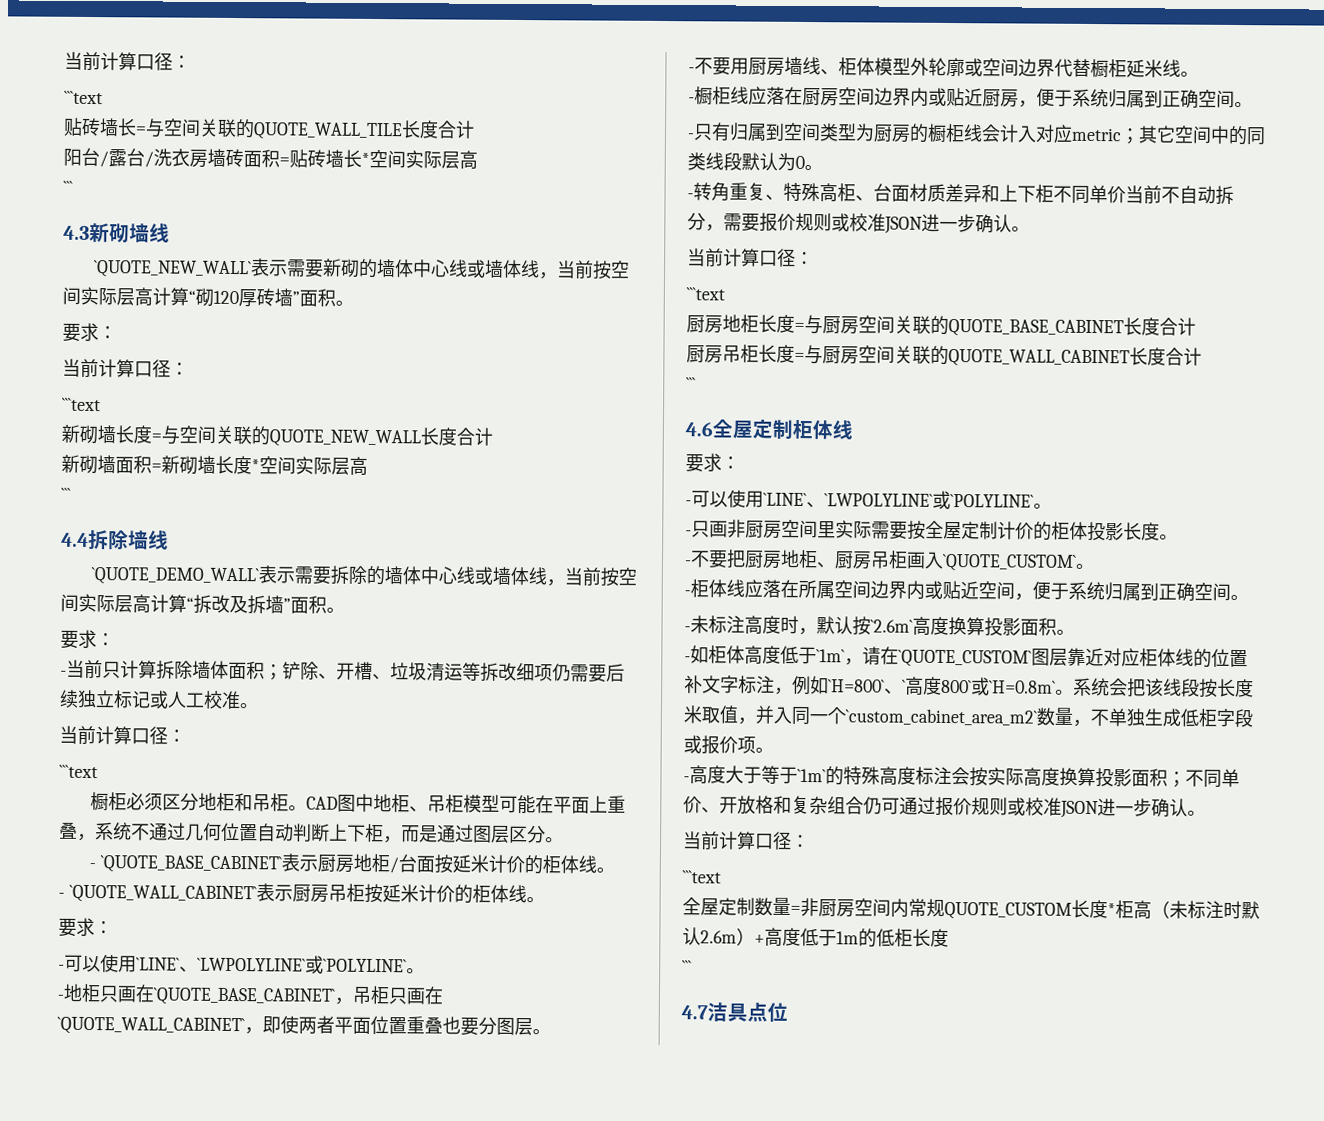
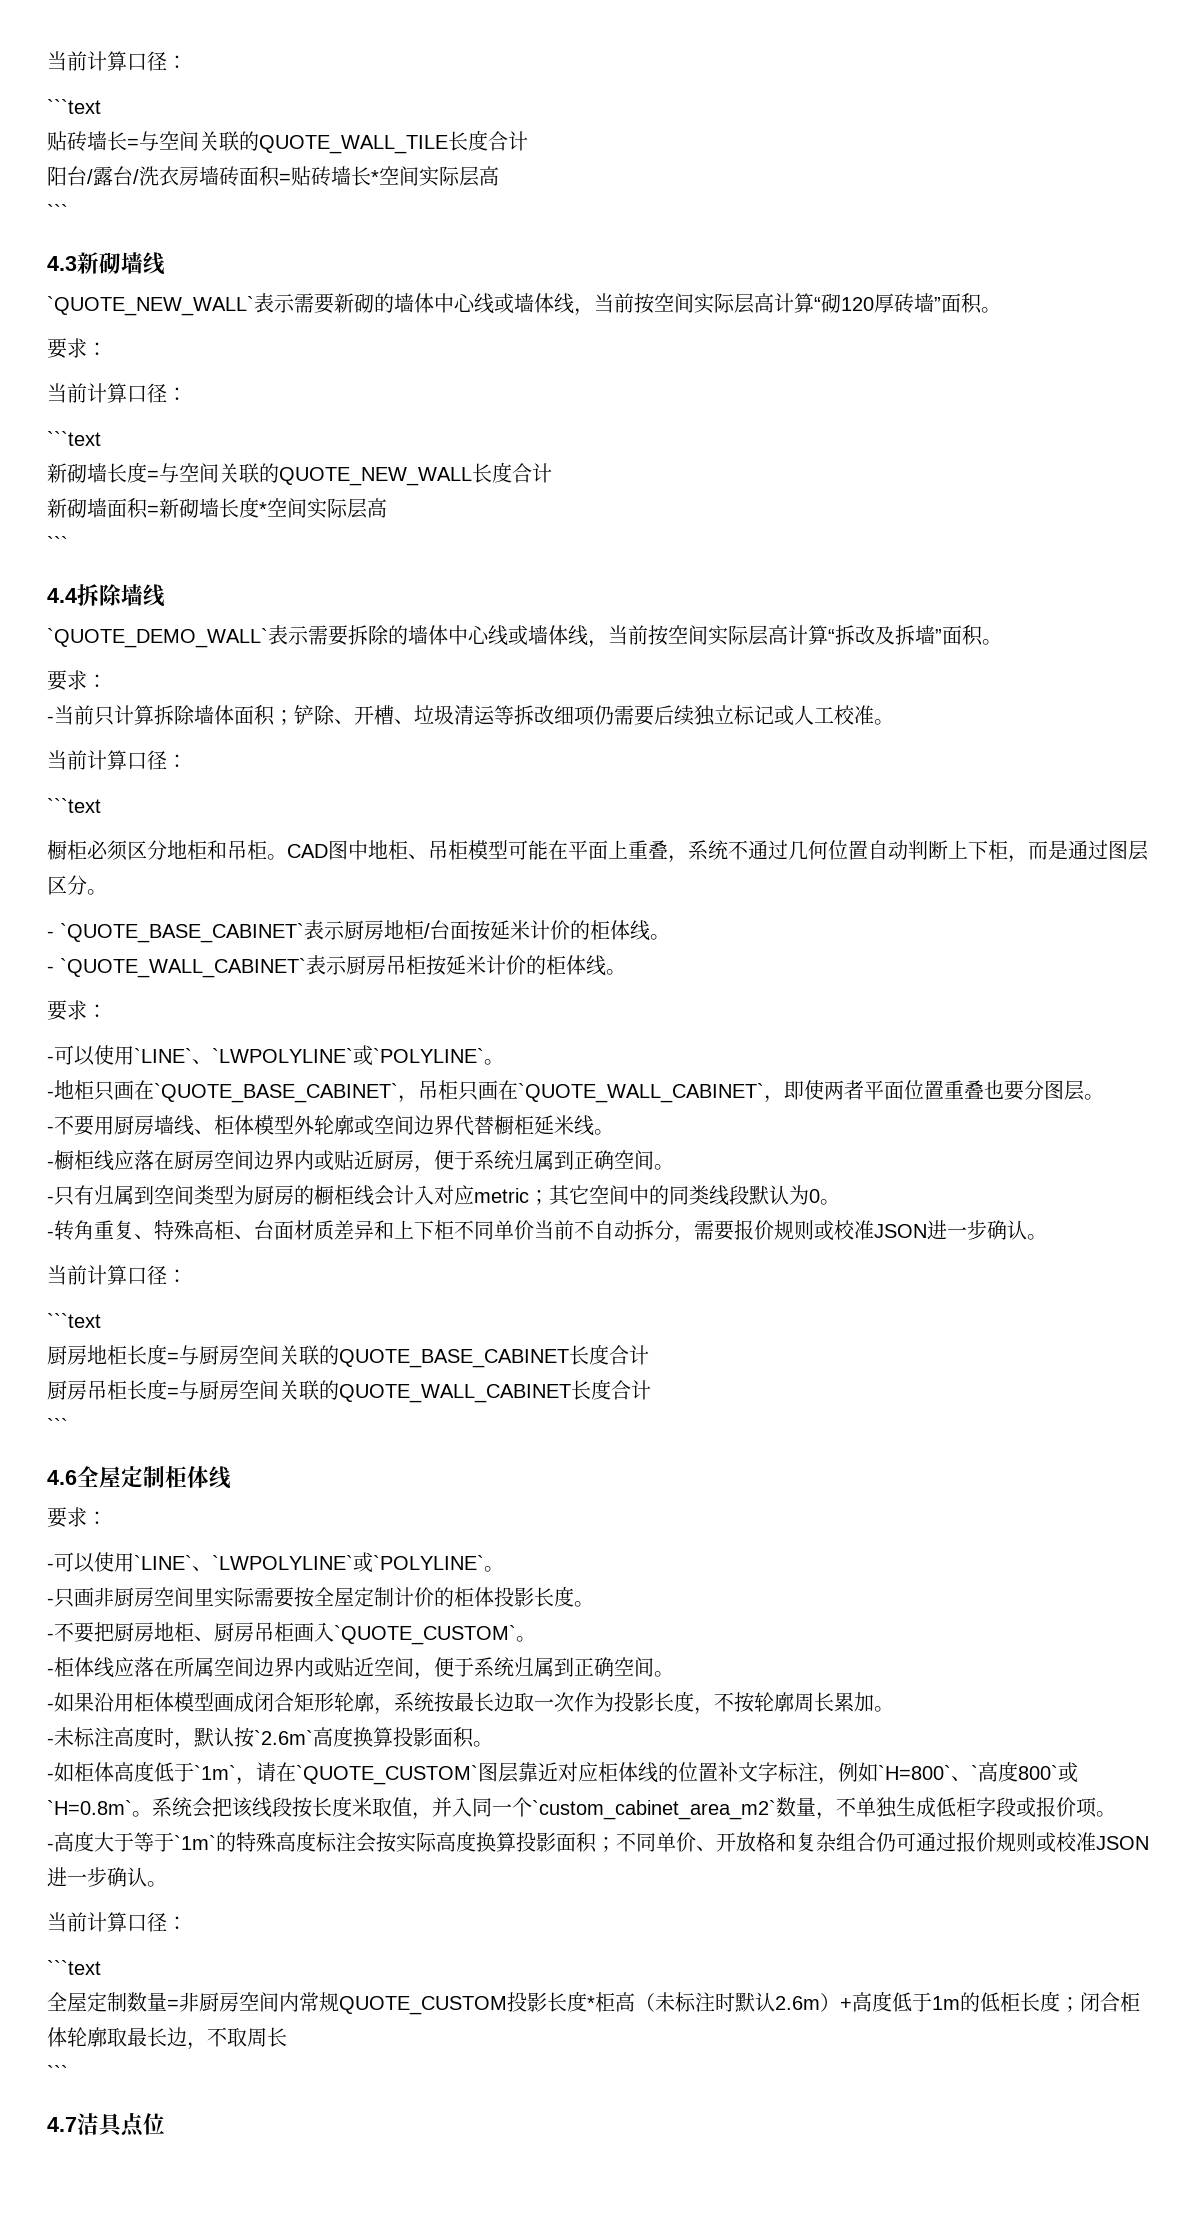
+ -如果沿用柜体模型画成闭合矩形轮廓，系统按最长边取一次作为投影长度，不按轮廓周长累加。
- 全屋定制数量=非厨房空间内常规QUOTE_CUSTOM长度*柜高（未标注时默认2.6m）+高度低于1m的低柜长度
+ 全屋定制数量=非厨房空间内常规QUOTE_CUSTOM投影长度*柜高（未标注时默认2.6m）+高度低于1m的低柜长度；闭合柜体轮廓取最长边，不取周长

